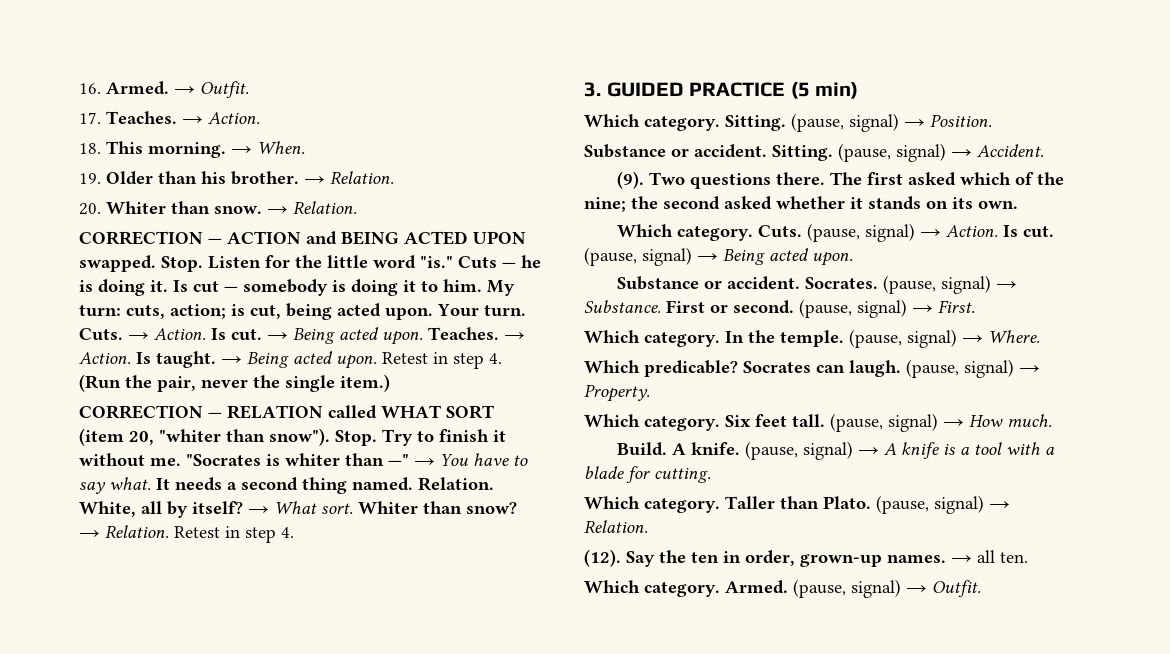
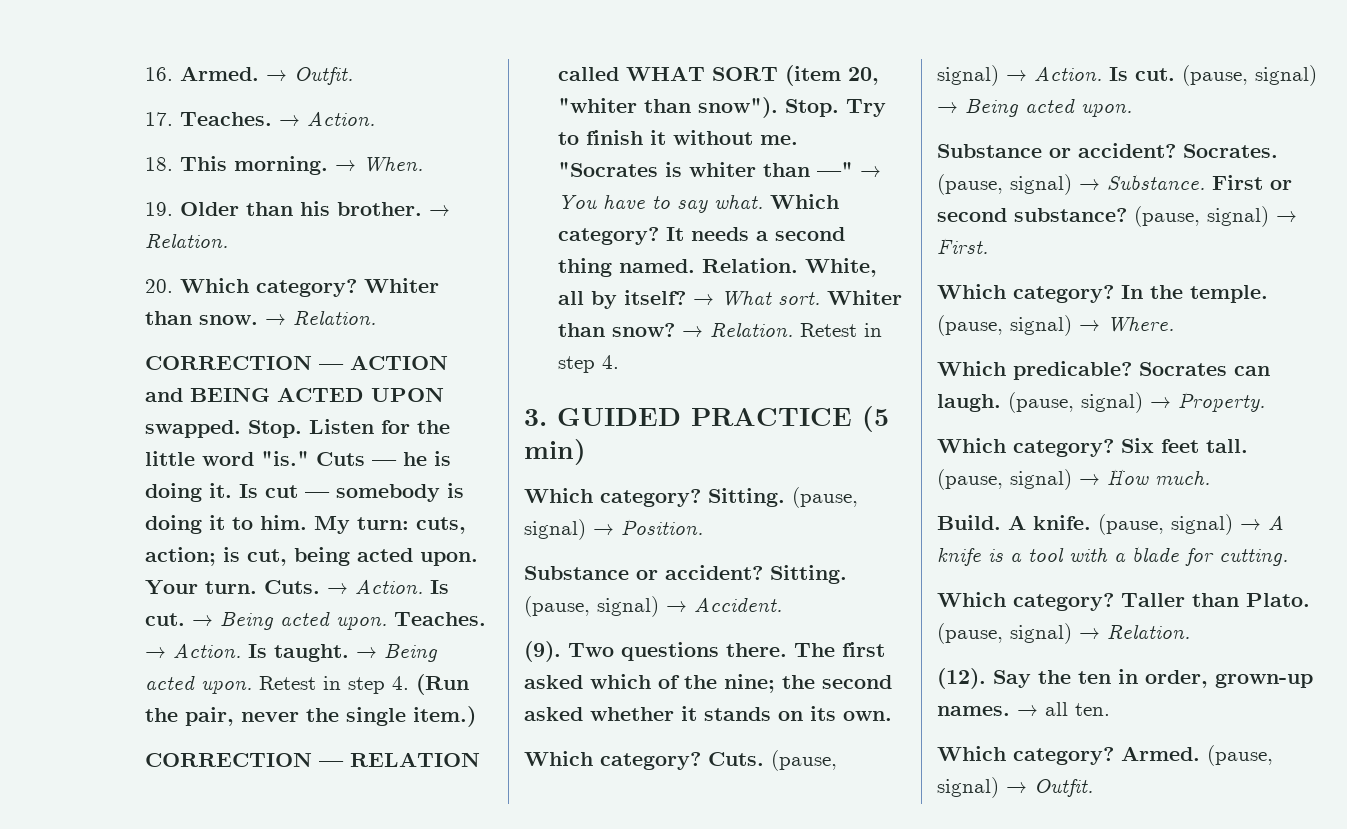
- 20. Whiter than snow.
+ 20. Which category? Whiter than snow.
- "Socrates is whiter than —" → You have to say what.
+ "Socrates is whiter than —" → You have to say what. Which category?
  3. GUIDED PRACTICE (5 min)
- Which category.
+ Which category?
  (pause, signal) → Position.
- Substance or accident.
+ Substance or accident?
  The first asked which of the nine; the second asked whether it stands on its own.
- Which category.
+ Which category?
  (pause, signal) → Being acted upon.
- Substance or accident.
+ Substance or accident?
- First or second.
+ First or second substance?
  (pause, signal) → First.
- Which category.
+ Which category?
  (pause, signal) → Property.
- Which category.
+ Which category?
  (pause, signal) → A knife is a tool with a blade for cutting.
- Which category.
+ Which category?
  → all ten.
- Which category.
+ Which category?

